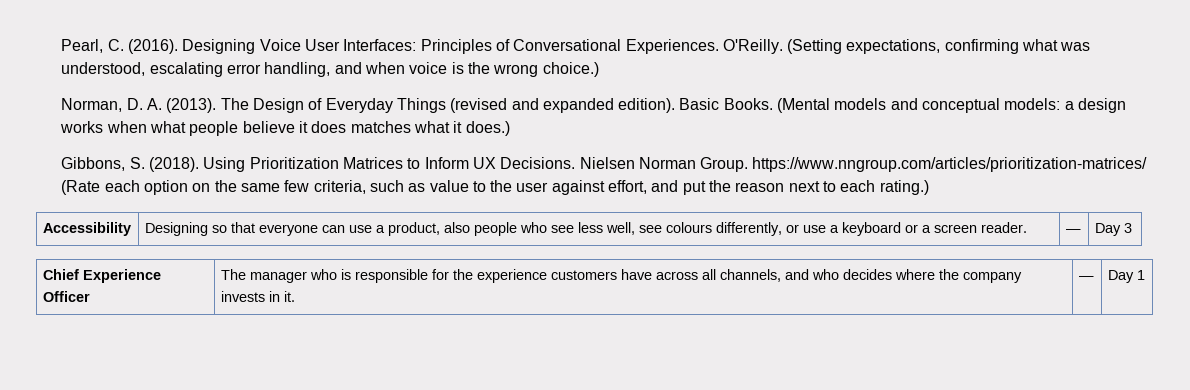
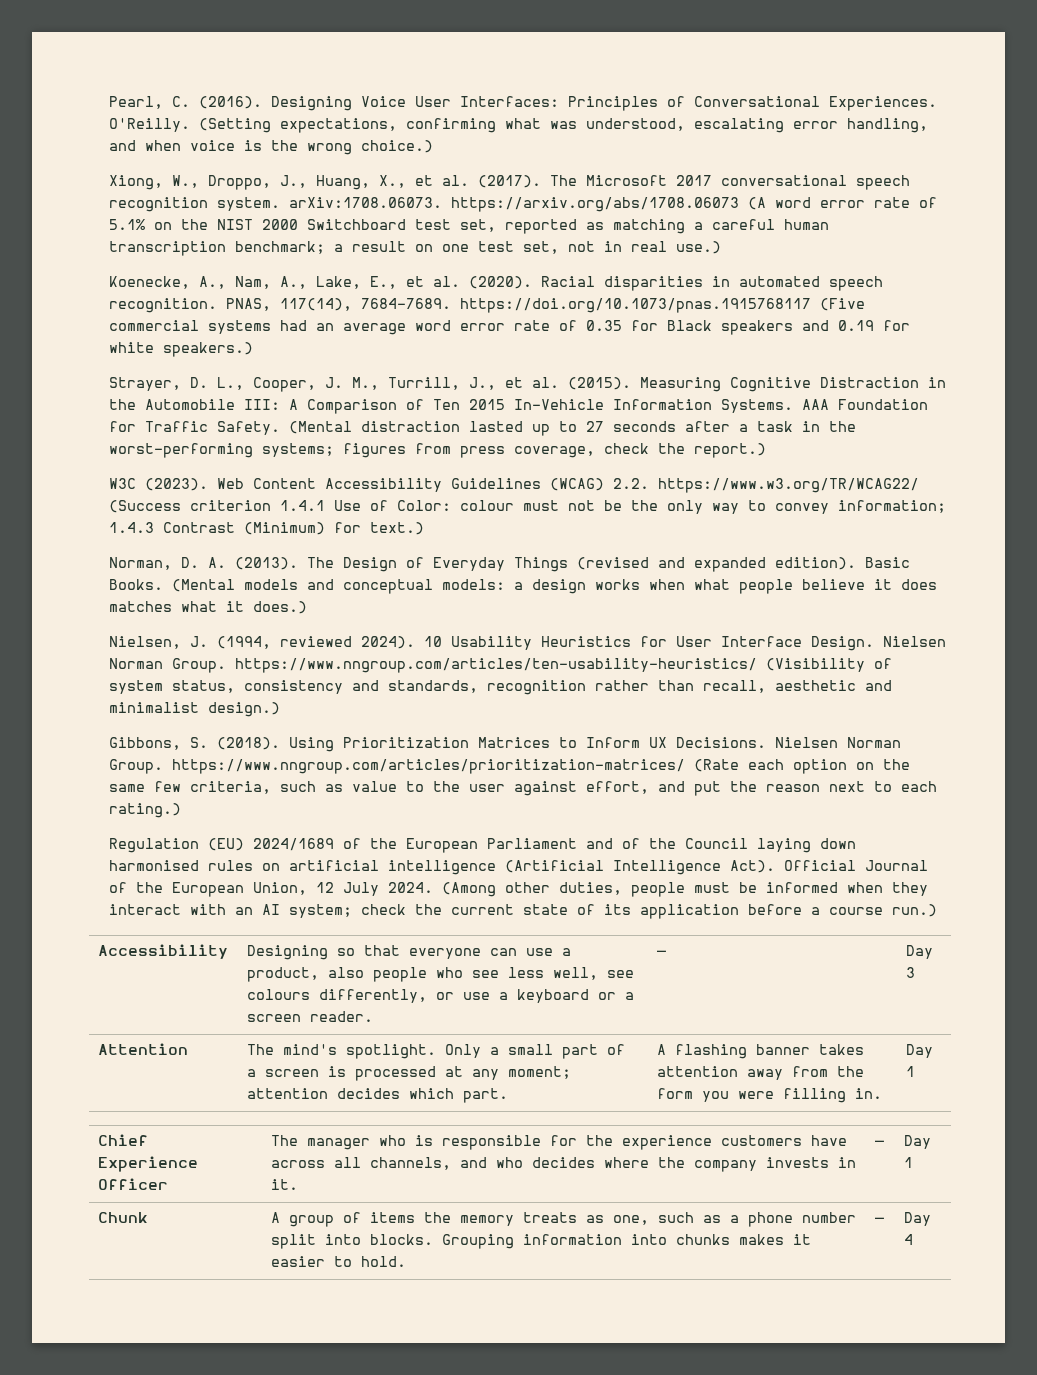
+ Xiong, W., Droppo, J., Huang, X., et al. (2017). The Microsoft 2017 conversational speech recognition system. arXiv:1708.06073. https://arxiv.org/abs/1708.06073 (A word error rate of 5.1% on the NIST 2000 Switchboard test set, reported as matching a careful human transcription benchmark; a result on one test set, not in real use.)
+ Koenecke, A., Nam, A., Lake, E., et al. (2020). Racial disparities in automated speech recognition. PNAS, 117(14), 7684–7689. https://doi.org/10.1073/pnas.1915768117 (Five commercial systems had an average word error rate of 0.35 for Black speakers and 0.19 for white speakers.)
+ Strayer, D. L., Cooper, J. M., Turrill, J., et al. (2015). Measuring Cognitive Distraction in the Automobile III: A Comparison of Ten 2015 In-Vehicle Information Systems. AAA Foundation for Traffic Safety. (Mental distraction lasted up to 27 seconds after a task in the worst-performing systems; figures from press coverage, check the report.)
+ W3C (2023). Web Content Accessibility Guidelines (WCAG) 2.2. https://www.w3.org/TR/WCAG22/ (Success criterion 1.4.1 Use of Color: colour must not be the only way to convey information; 1.4.3 Contrast (Minimum) for text.)
+ Nielsen, J. (1994, reviewed 2024). 10 Usability Heuristics for User Interface Design. Nielsen Norman Group. https://www.nngroup.com/articles/ten-usability-heuristics/ (Visibility of system status, consistency and standards, recognition rather than recall, aesthetic and minimalist design.)
+ Regulation (EU) 2024/1689 of the European Parliament and of the Council laying down harmonised rules on artificial intelligence (Artificial Intelligence Act). Official Journal of the European Union, 12 July 2024. (Among other duties, people must be informed when they interact with an AI system; check the current state of its application before a course run.)
+ Attention | The mind's spotlight. Only a small part of a screen is processed at any moment; attention decides which part. | A flashing banner takes attention away from the form you were filling in. | Day 1
+ Chunk | A group of items the memory treats as one, such as a phone number split into blocks. Grouping information into chunks makes it easier to hold. | — | Day 4

